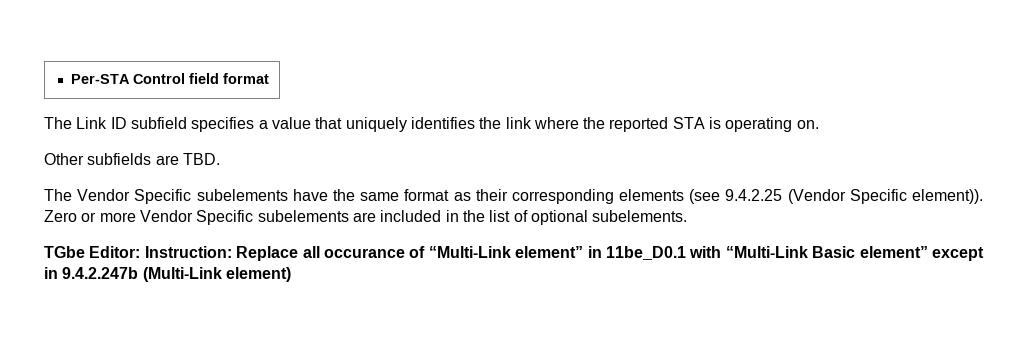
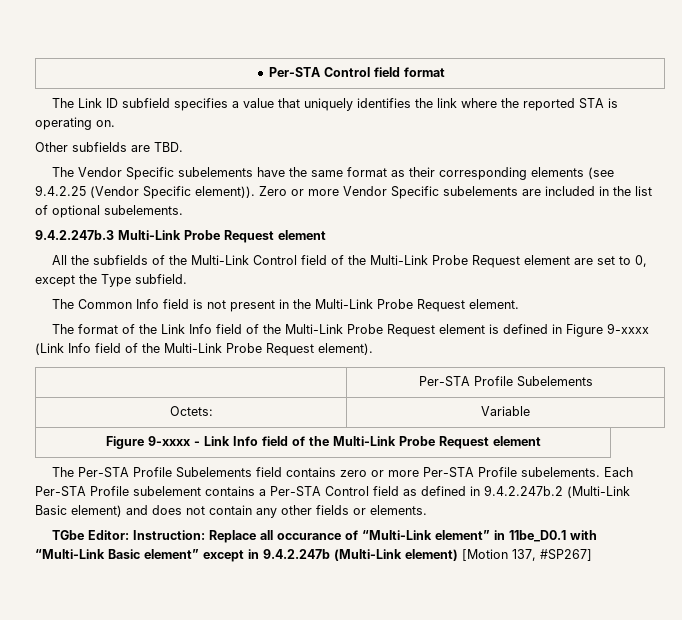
+ 9.4.2.247b.3 Multi-Link Probe Request element
+ All the subfields of the Multi-Link Control field of the Multi-Link Probe Request element are set to 0, except the Type subfield.
+ The Common Info field is not present in the Multi-Link Probe Request element.
+ The format of the Link Info field of the Multi-Link Probe Request element is defined in Figure 9-xxxx (Link Info field of the Multi-Link Probe Request element).
+ | Per-STA Profile Subelements
+ Octets: | Variable
+ Figure 9-xxxx - Link Info field of the Multi-Link Probe Request element
+ The Per-STA Profile Subelements field contains zero or more Per-STA Profile subelements. Each Per-STA Profile subelement contains a Per-STA Control field as defined in 9.4.2.247b.2 (Multi-Link Basic element) and does not contain any other fields or elements.
- TGbe Editor: Instruction: Replace all occurance of “Multi-Link element” in 11be_D0.1 with “Multi-Link Basic element” except in 9.4.2.247b (Multi-Link element)
+ TGbe Editor: Instruction: Replace all occurance of “Multi-Link element” in 11be_D0.1 with “Multi-Link Basic element” except in 9.4.2.247b (Multi-Link element) [Motion 137, #SP267]

